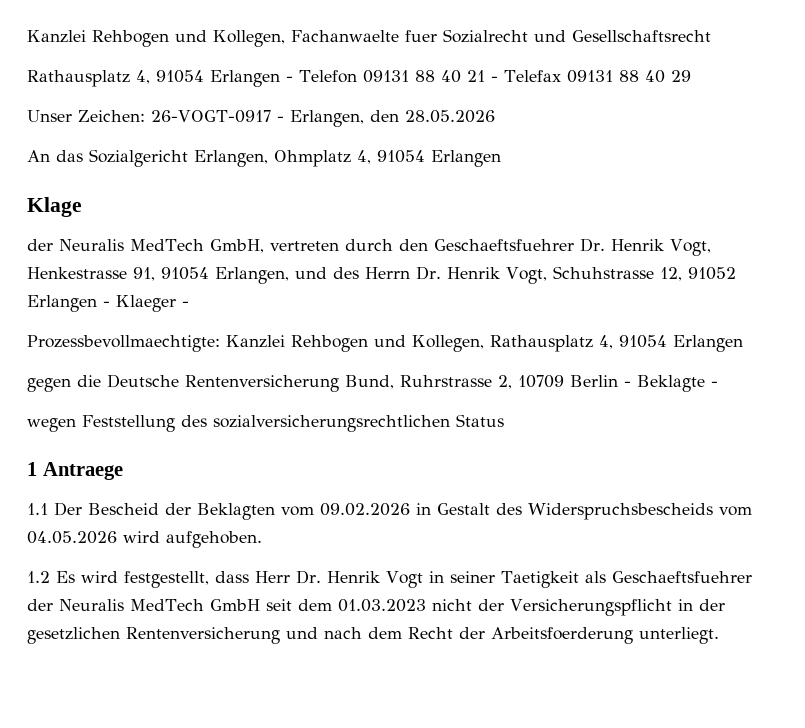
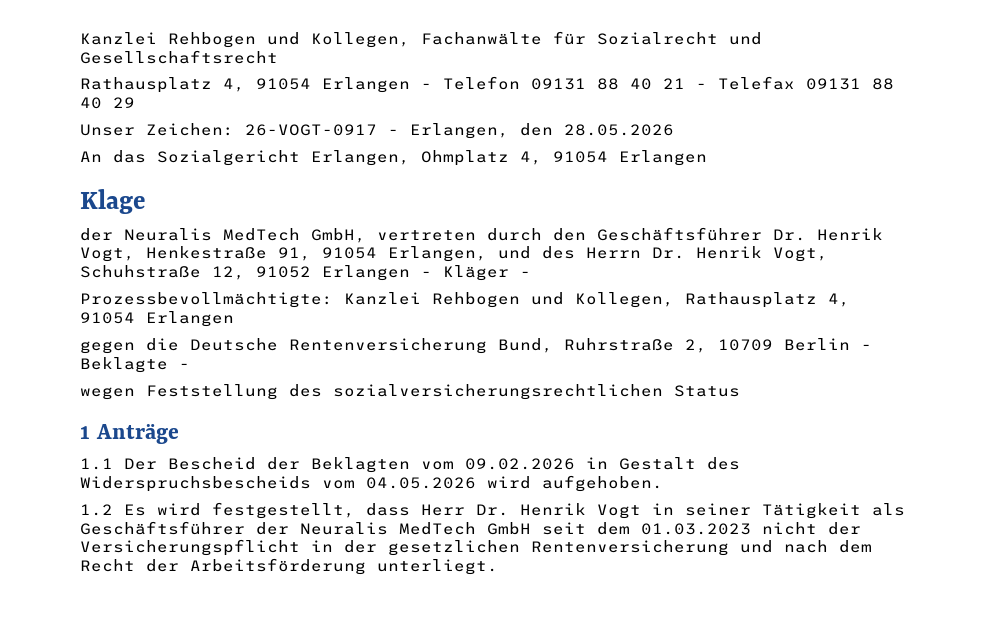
- Kanzlei Rehbogen und Kollegen, Fachanwaelte fuer Sozialrecht und Gesellschaftsrecht
+ Kanzlei Rehbogen und Kollegen, Fachanwälte für Sozialrecht und Gesellschaftsrecht
- der Neuralis MedTech GmbH, vertreten durch den Geschaeftsfuehrer Dr. Henrik Vogt, Henkestrasse 91, 91054 Erlangen, und des Herrn Dr. Henrik Vogt, Schuhstrasse 12, 91052 Erlangen - Klaeger -
- Prozessbevollmaechtigte: Kanzlei Rehbogen und Kollegen, Rathausplatz 4, 91054 Erlangen
+ der Neuralis MedTech GmbH, vertreten durch den Geschäftsführer Dr. Henrik Vogt, Henkestraße 91, 91054 Erlangen, und des Herrn Dr. Henrik Vogt, Schuhstraße 12, 91052 Erlangen - Kläger -
+ Prozessbevollmächtigte: Kanzlei Rehbogen und Kollegen, Rathausplatz 4, 91054 Erlangen
- gegen die Deutsche Rentenversicherung Bund, Ruhrstrasse 2, 10709 Berlin - Beklagte -
+ gegen die Deutsche Rentenversicherung Bund, Ruhrstraße 2, 10709 Berlin - Beklagte -
- 1 Antraege
+ 1 Anträge
- 1.2 Es wird festgestellt, dass Herr Dr. Henrik Vogt in seiner Taetigkeit als Geschaeftsfuehrer der Neuralis MedTech GmbH seit dem 01.03.2023 nicht der Versicherungspflicht in der gesetzlichen Rentenversicherung und nach dem Recht der Arbeitsfoerderung unterliegt.
+ 1.2 Es wird festgestellt, dass Herr Dr. Henrik Vogt in seiner Tätigkeit als Geschäftsführer der Neuralis MedTech GmbH seit dem 01.03.2023 nicht der Versicherungspflicht in der gesetzlichen Rentenversicherung und nach dem Recht der Arbeitsförderung unterliegt.

